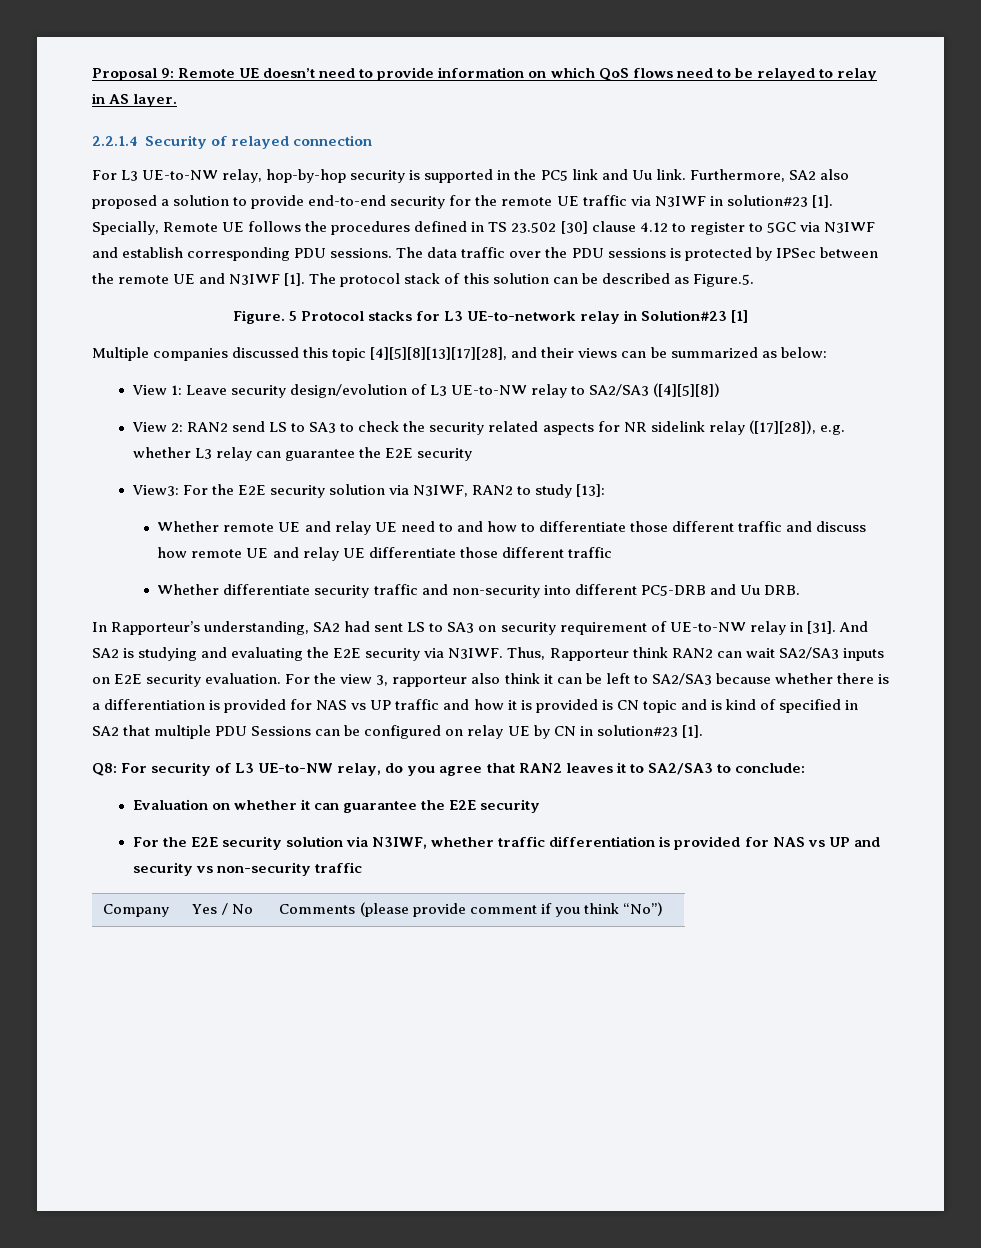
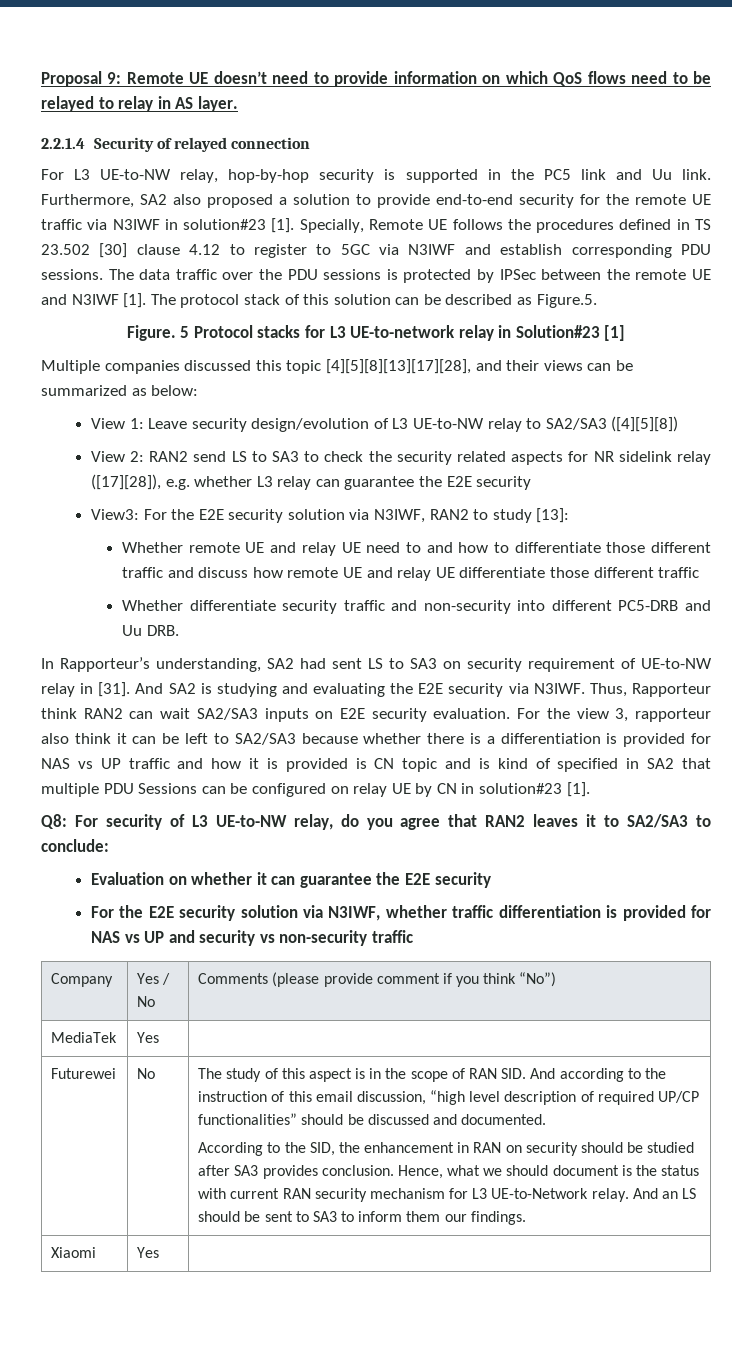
+ MediaTek | Yes |
+ Futurewei | No | The study of this aspect is in the scope of RAN SID. And according to the instruction of this email discussion, “high level description of required UP/CP functionalities” should be discussed and documented.
+ According to the SID, the enhancement in RAN on security should be studied after SA3 provides conclusion. Hence, what we should document is the status with current RAN security mechanism for L3 UE-to-Network relay. And an LS should be sent to SA3 to inform them our findings.
+ Xiaomi | Yes |

